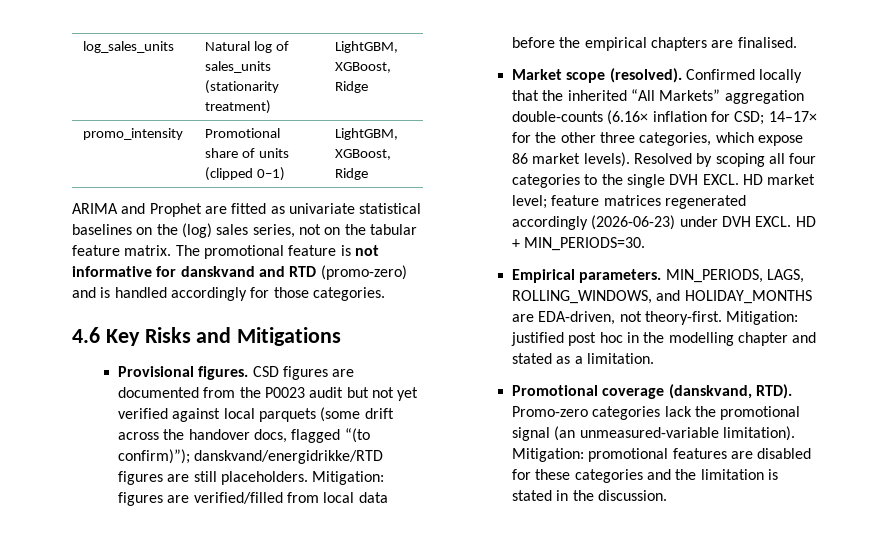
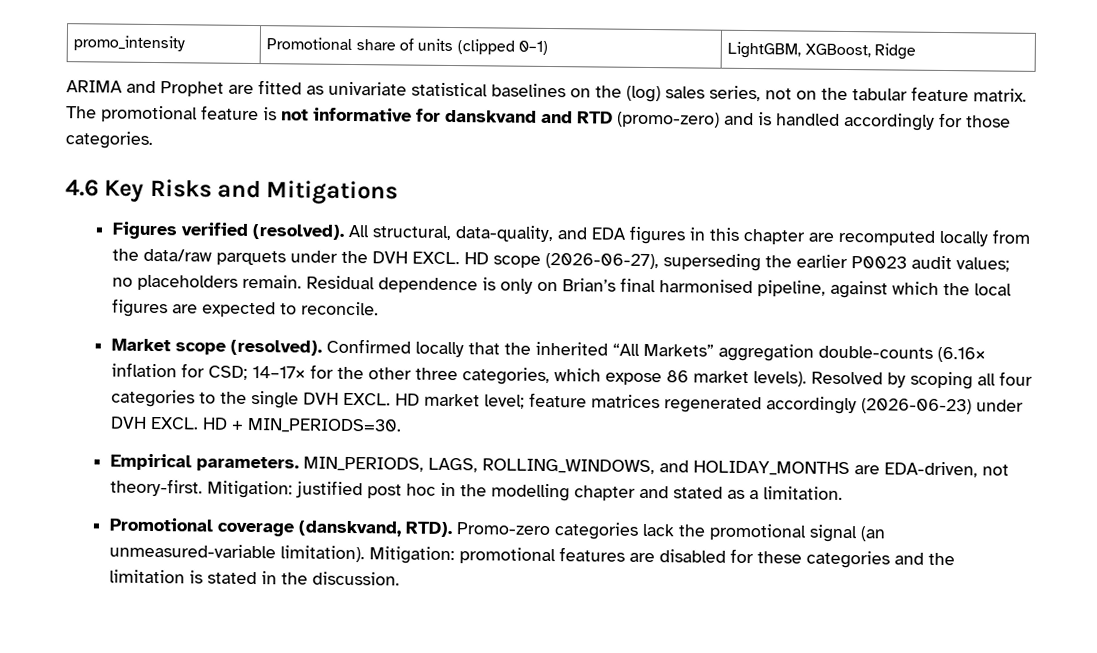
- log_sales_units | Natural log of sales_units (stationarity treatment) | LightGBM, XGBoost, Ridge
- Provisional figures. CSD figures are documented from the P0023 audit but not yet verified against local parquets (some drift across the handover docs, flagged “(to confirm)”); danskvand/energidrikke/RTD figures are still placeholders. Mitigation: figures are verified/filled from local data before the empirical chapters are finalised.
+ Figures verified (resolved). All structural, data-quality, and EDA figures in this chapter are recomputed locally from the data/raw parquets under the DVH EXCL. HD scope (2026-06-27), superseding the earlier P0023 audit values; no placeholders remain. Residual dependence is only on Brian’s final harmonised pipeline, against which the local figures are expected to reconcile.

